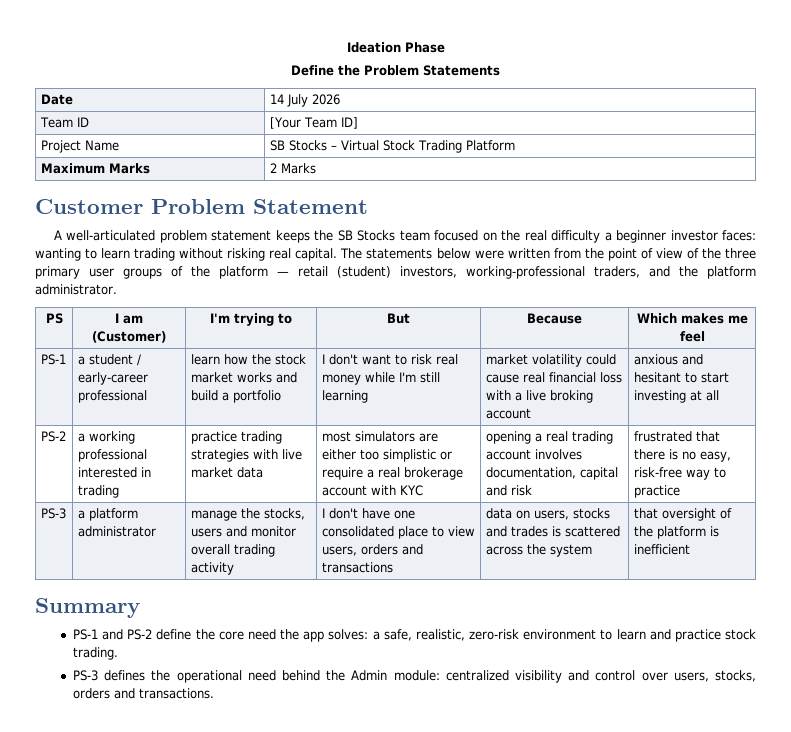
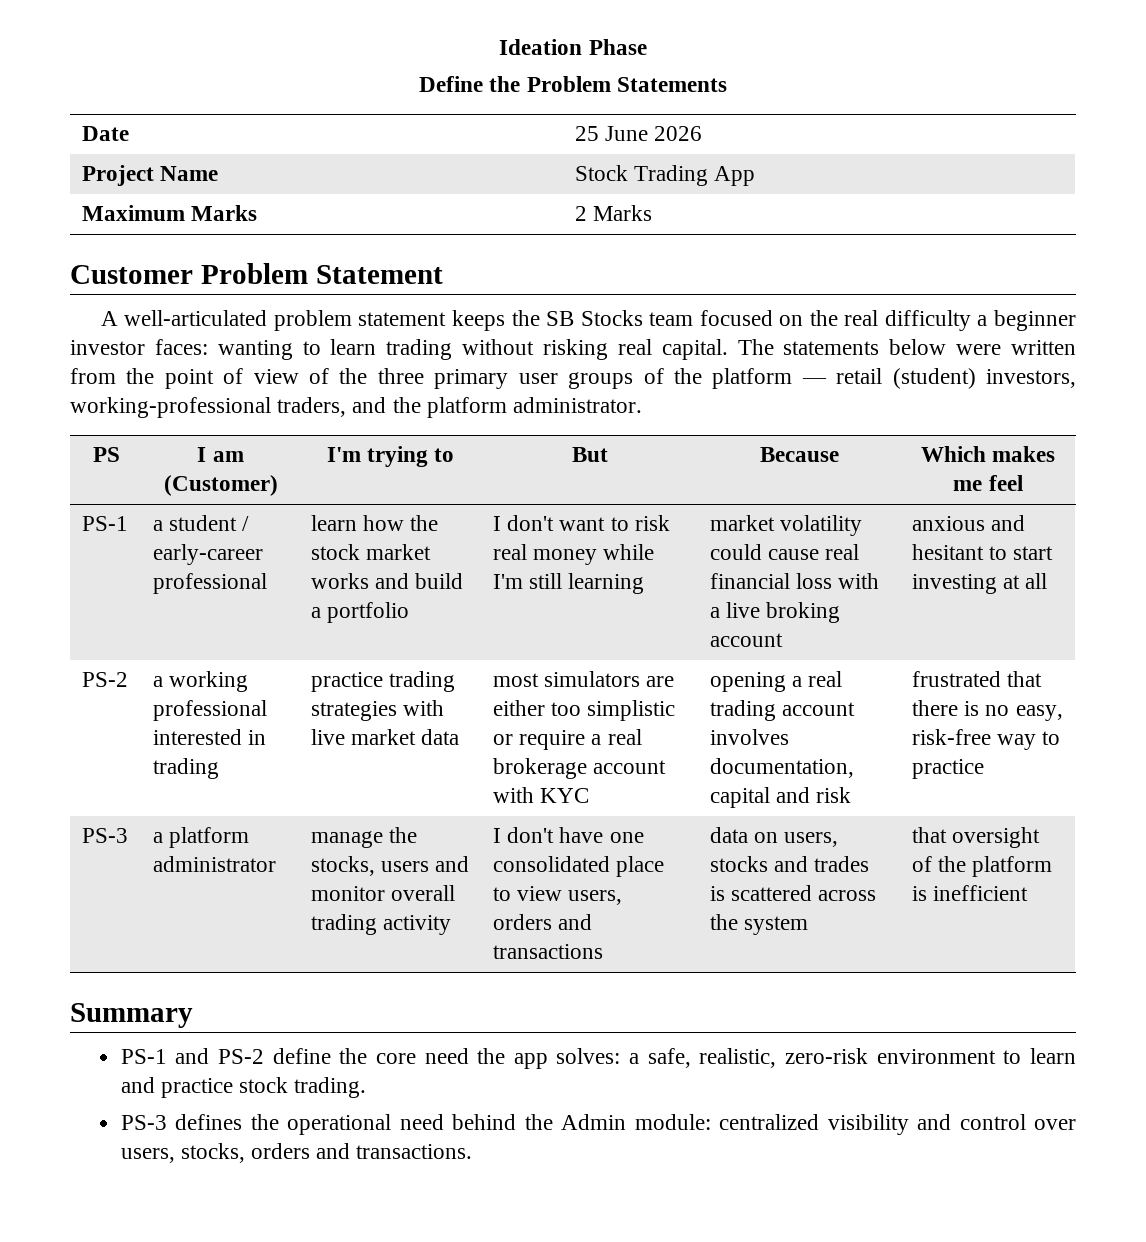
- Date | 14 July 2026
+ Date | 25 June 2026
- Team ID | [Your Team ID]
- Project Name | SB Stocks – Virtual Stock Trading Platform
+ Project Name | Stock Trading App

